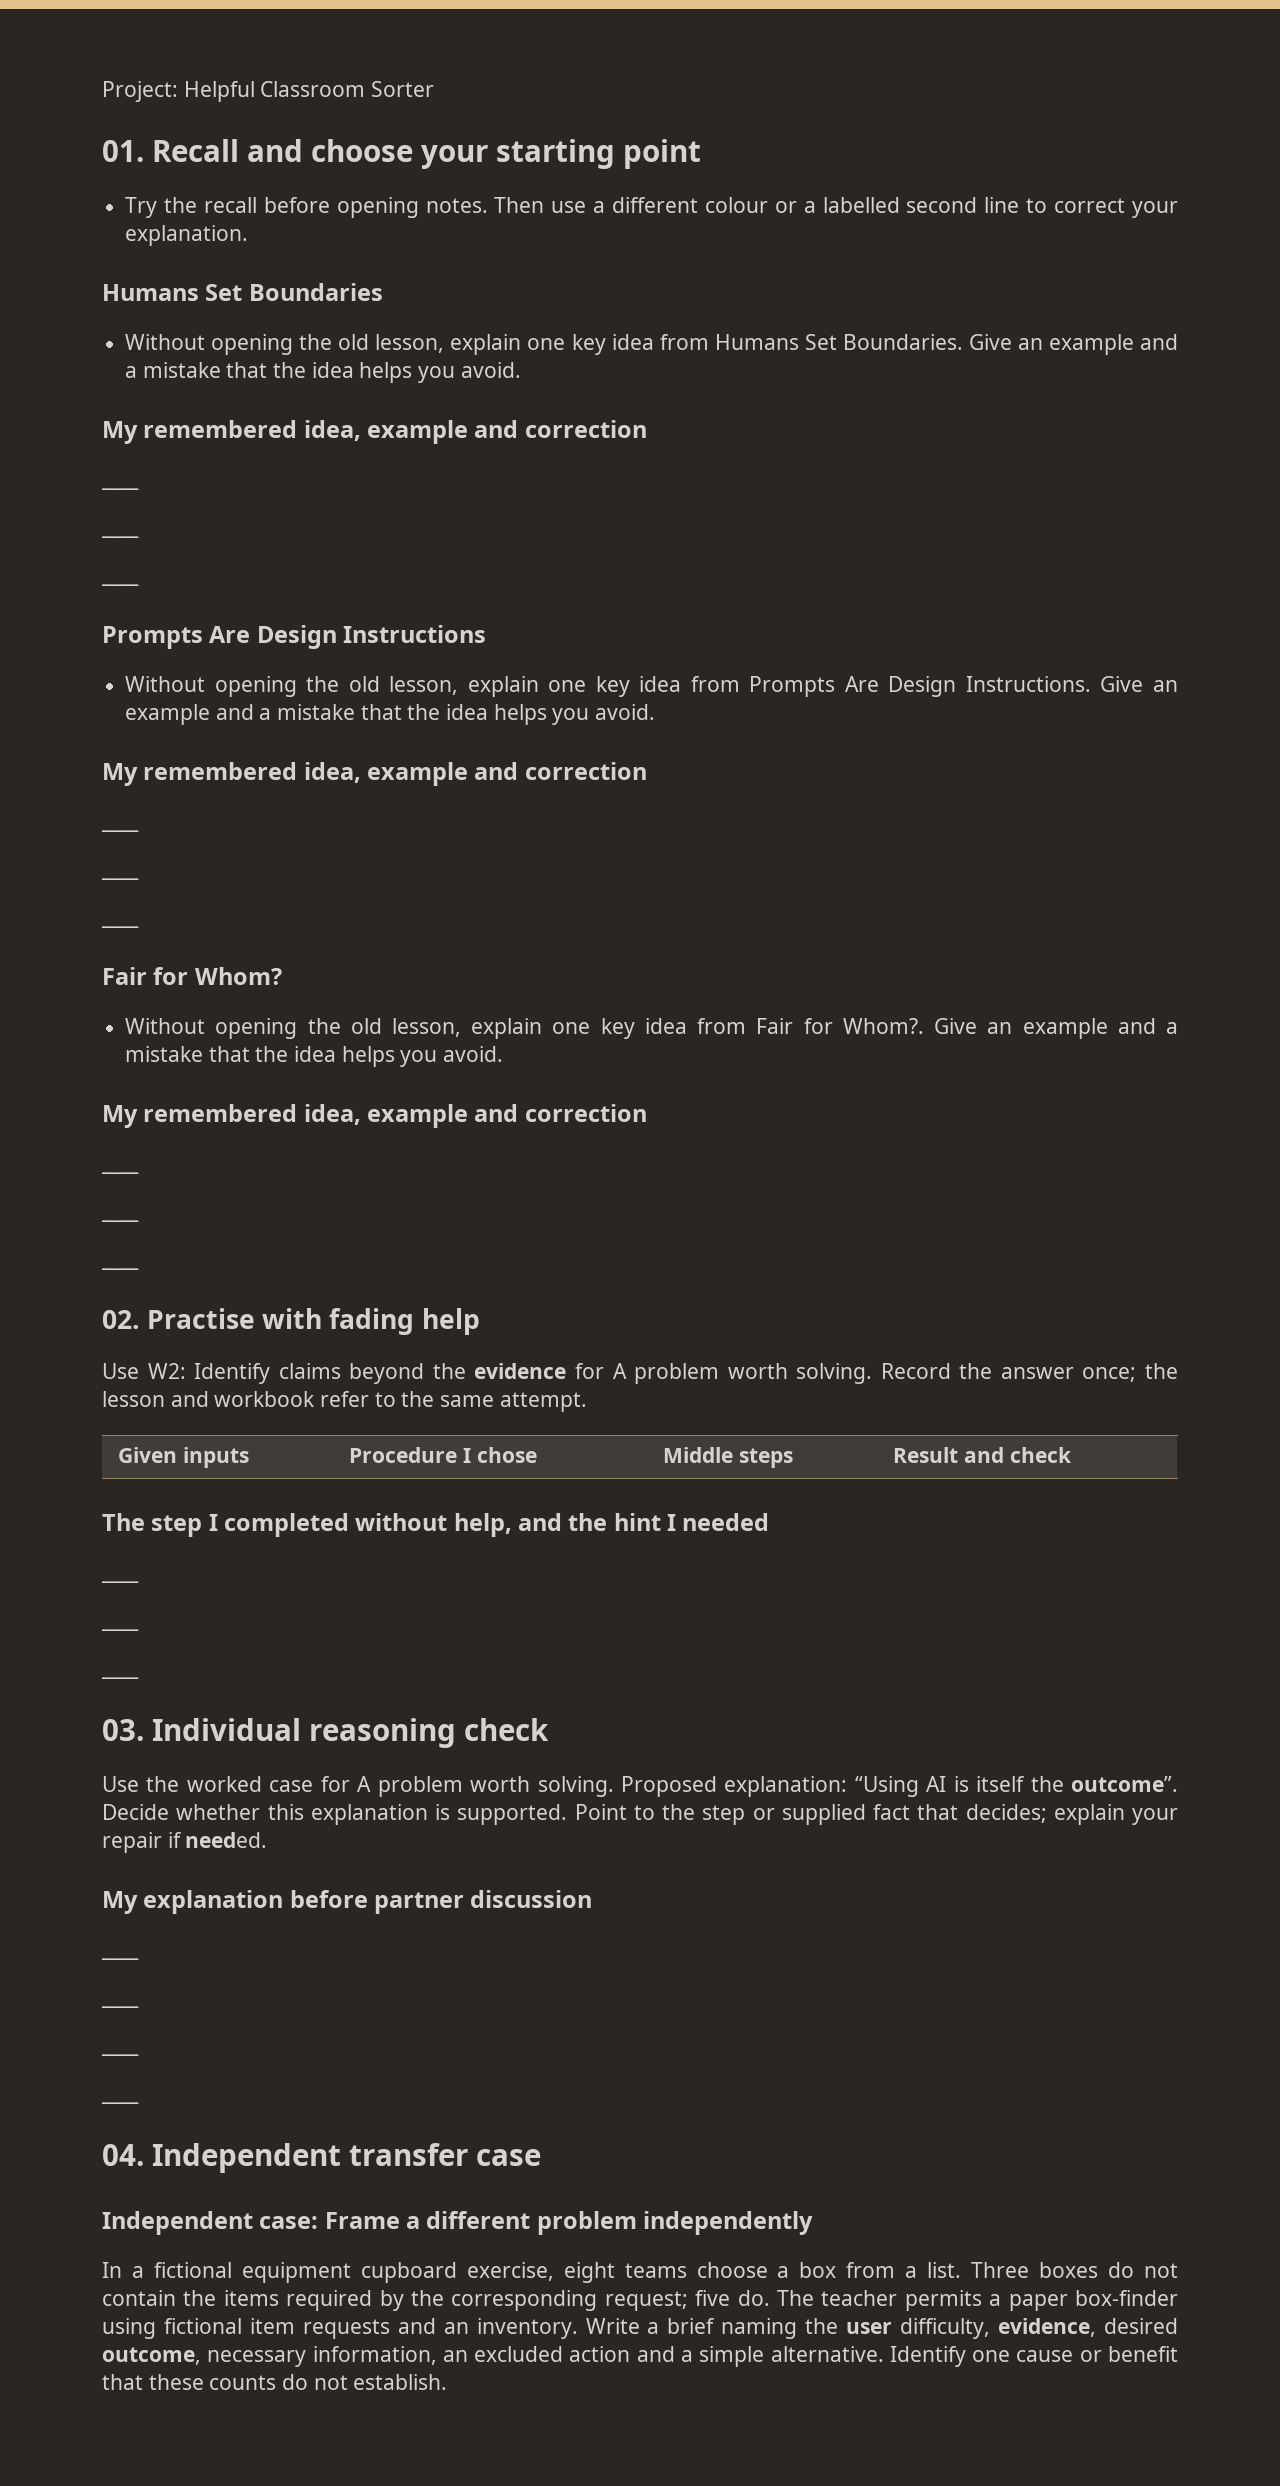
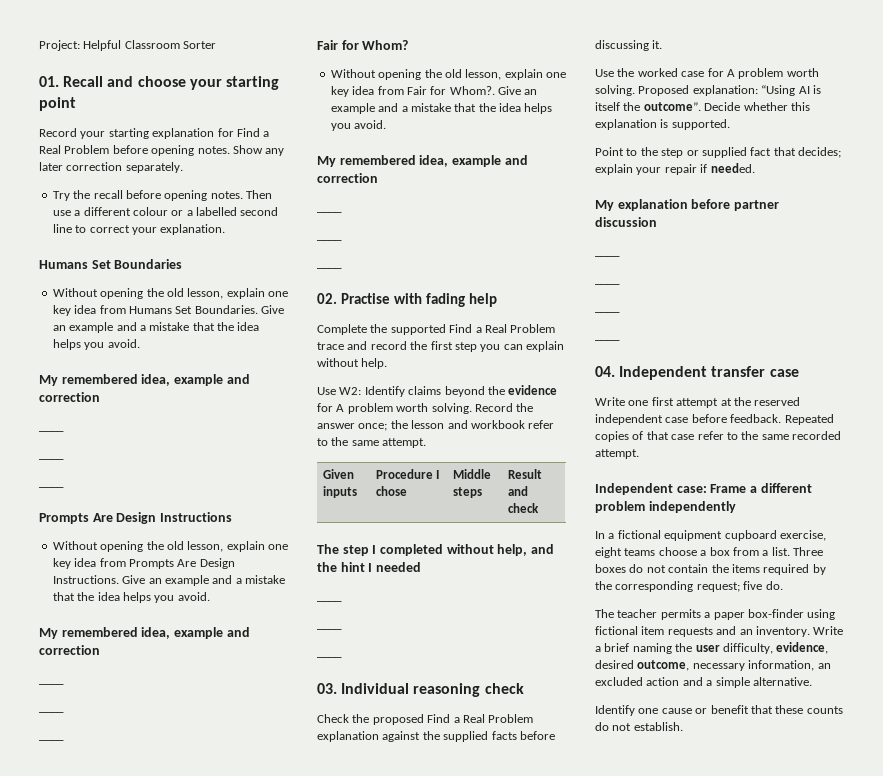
+ Record your starting explanation for Find a Real Problem before opening notes. Show any later correction separately.
+ Complete the supported Find a Real Problem trace and record the first step you can explain without help.
+ Check the proposed Find a Real Problem explanation against the supplied facts before discussing it.
- Decide whether this explanation is supported. Point to the step or supplied fact that decides; explain your repair if needed.
+ Decide whether this explanation is supported.
+ Point to the step or supplied fact that decides; explain your repair if needed.
+ Write one first attempt at the reserved independent case before feedback. Repeated copies of that case refer to the same recorded attempt.
- Three boxes do not contain the items required by the corresponding request; five do. The teacher permits a paper box-finder using fictional item requests and an inventory.
+ Three boxes do not contain the items required by the corresponding request; five do.
+ The teacher permits a paper box-finder using fictional item requests and an inventory.
- Write a brief naming the user difficulty, evidence, desired outcome, necessary information, an excluded action and a simple alternative. Identify one cause or benefit that these counts do not establish.
+ Write a brief naming the user difficulty, evidence, desired outcome, necessary information, an excluded action and a simple alternative.
+ Identify one cause or benefit that these counts do not establish.

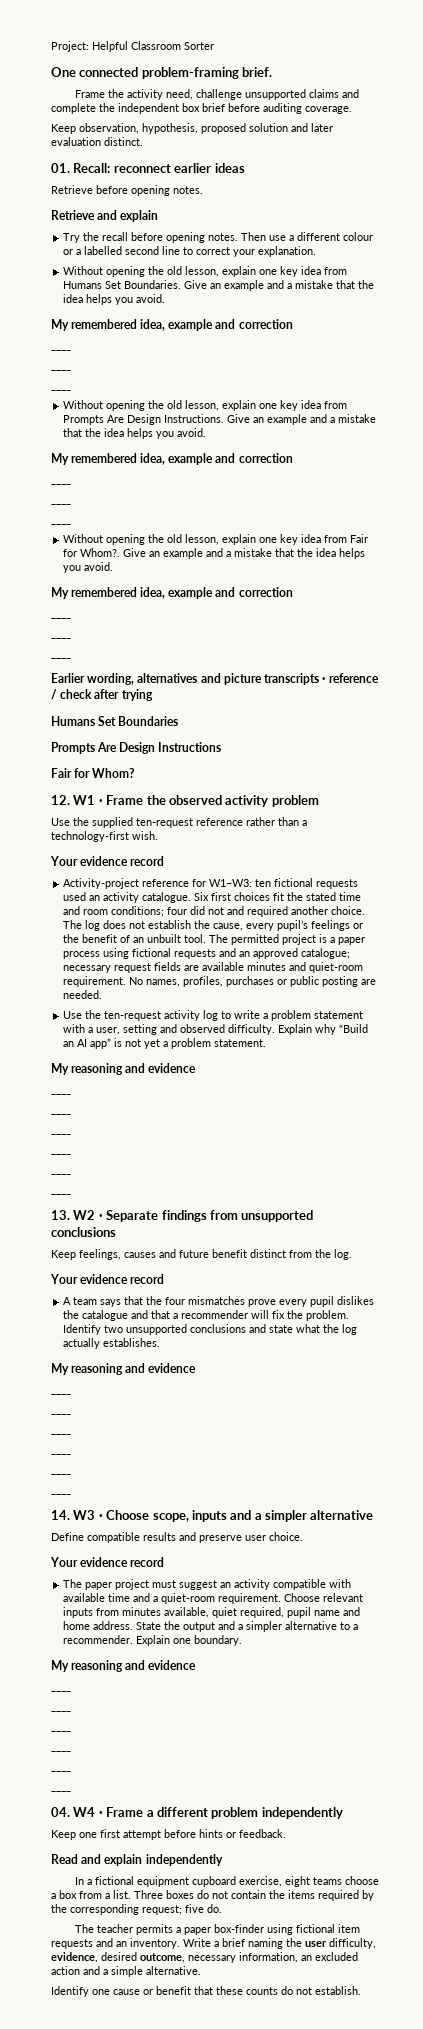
- 01. Recall and choose your starting point
- Record your starting explanation for Find a Real Problem before opening notes. Show any later correction separately.
+ One connected problem-framing brief.
+ Frame the activity need, challenge unsupported claims and complete the independent box brief before auditing coverage.
+ Keep observation, hypothesis, proposed solution and later evaluation distinct.
+ 01. Recall: reconnect earlier ideas
+ Retrieve before opening notes.
+ Retrieve and explain
- Humans Set Boundaries
- Prompts Are Design Instructions
- Fair for Whom?
- 02. Practise with fading help
- Complete the supported Find a Real Problem trace and record the first step you can explain without help.
- Use W2: Identify claims beyond the evidence for A problem worth solving. Record the answer once; the lesson and workbook refer to the same attempt.
- Given inputs | Procedure I chose | Middle steps | Result and check
- The step I completed without help, and the hint I needed
+ Earlier wording, alternatives and picture transcripts · reference / check after trying
+ Humans Set Boundaries
+ Prompts Are Design Instructions
+ Fair for Whom?
+ 12. W1 · Frame the observed activity problem
+ Use the supplied ten-request reference rather than a technology-first wish.
+ Your evidence record
+ Activity-project reference for W1–W3: ten fictional requests used an activity catalogue. Six first choices fit the stated time and room conditions; four did not and required another choice. The log does not establish the cause, every pupil’s feelings or the benefit of an unbuilt tool. The permitted project is a paper process using fictional requests and an approved catalogue; necessary request fields are available minutes and quiet-room requirement. No names, profiles, purchases or public posting are needed.
+ Use the ten-request activity log to write a problem statement with a user, setting and observed difficulty. Explain why “Build an AI app” is not yet a problem statement.
+ My reasoning and evidence
  ____
  ____
  ____
- 03. Individual reasoning check
- Check the proposed Find a Real Problem explanation against the supplied facts before discussing it.
- Use the worked case for A problem worth solving. Proposed explanation: “Using AI is itself the outcome”. Decide whether this explanation is supported.
- Point to the step or supplied fact that decides; explain your repair if needed.
- My explanation before partner discussion
+ ____
+ ____
+ ____
+ 13. W2 · Separate findings from unsupported conclusions
+ Keep feelings, causes and future benefit distinct from the log.
+ Your evidence record
+ A team says that the four mismatches prove every pupil dislikes the catalogue and that a recommender will fix the problem. Identify two unsupported conclusions and state what the log actually establishes.
+ My reasoning and evidence
+ ____
+ ____
+ ____
+ ____
+ ____
+ ____
+ 14. W3 · Choose scope, inputs and a simpler alternative
+ Define compatible results and preserve user choice.
+ Your evidence record
+ The paper project must suggest an activity compatible with available time and a quiet-room requirement. Choose relevant inputs from minutes available, quiet required, pupil name and home address. State the output and a simpler alternative to a recommender. Explain one boundary.
+ My reasoning and evidence
+ ____
+ ____
- 04. Independent transfer case
- Write one first attempt at the reserved independent case before feedback. Repeated copies of that case refer to the same recorded attempt.
- Independent case: Frame a different problem independently
+ 04. W4 · Frame a different problem independently
+ Keep one first attempt before hints or feedback.
+ Read and explain independently

